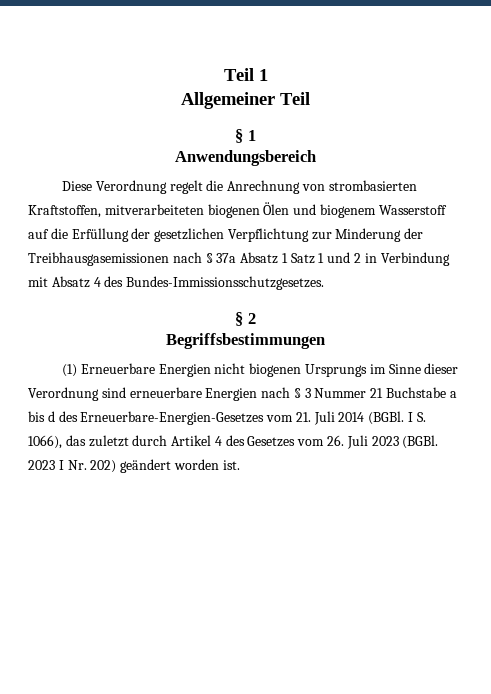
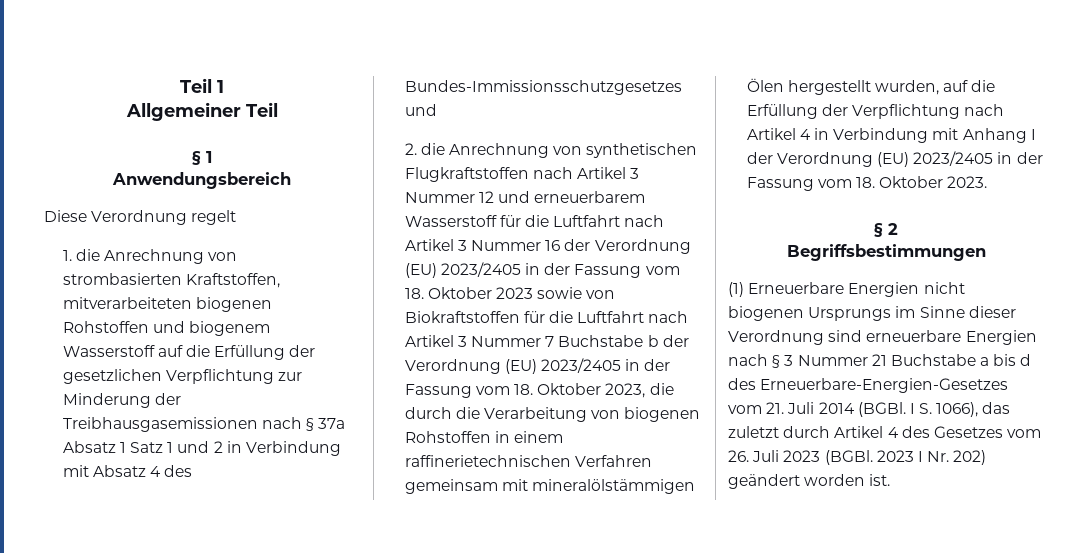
- Diese Verordnung regelt die Anrechnung von strombasierten Kraftstoffen, mitverarbeiteten biogenen Ölen und biogenem Wasserstoff auf die Erfüllung der gesetzlichen Verpflichtung zur Minderung der Treibhausgasemissionen nach § 37a Absatz 1 Satz 1 und 2 in Verbindung mit Absatz 4 des Bundes-Immissionsschutzgesetzes.
+ Diese Verordnung regelt
+ 1. die Anrechnung von strombasierten Kraftstoffen, mitverarbeiteten biogenen Rohstoffen und biogenem Wasserstoff auf die Erfüllung der gesetzlichen Verpflichtung zur Minderung der Treibhausgasemissionen nach § 37a Absatz 1 Satz 1 und 2 in Verbindung mit Absatz 4 des Bundes-Immissionsschutzgesetzes und
+ 2. die Anrechnung von synthetischen Flugkraftstoffen nach Artikel 3 Nummer 12 und erneuerbarem Wasserstoff für die Luftfahrt nach Artikel 3 Nummer 16 der Verordnung (EU) 2023/2405 in der Fassung vom 18. Oktober 2023 sowie von Biokraftstoffen für die Luftfahrt nach Artikel 3 Nummer 7 Buchstabe b der Verordnung (EU) 2023/2405 in der Fassung vom 18. Oktober 2023, die durch die Verarbeitung von biogenen Rohstoffen in einem raffinerietechnischen Verfahren gemeinsam mit mineralölstämmigen Ölen hergestellt wurden, auf die Erfüllung der Verpflichtung nach Artikel 4 in Verbindung mit Anhang I der Verordnung (EU) 2023/2405 in der Fassung vom 18. Oktober 2023.

